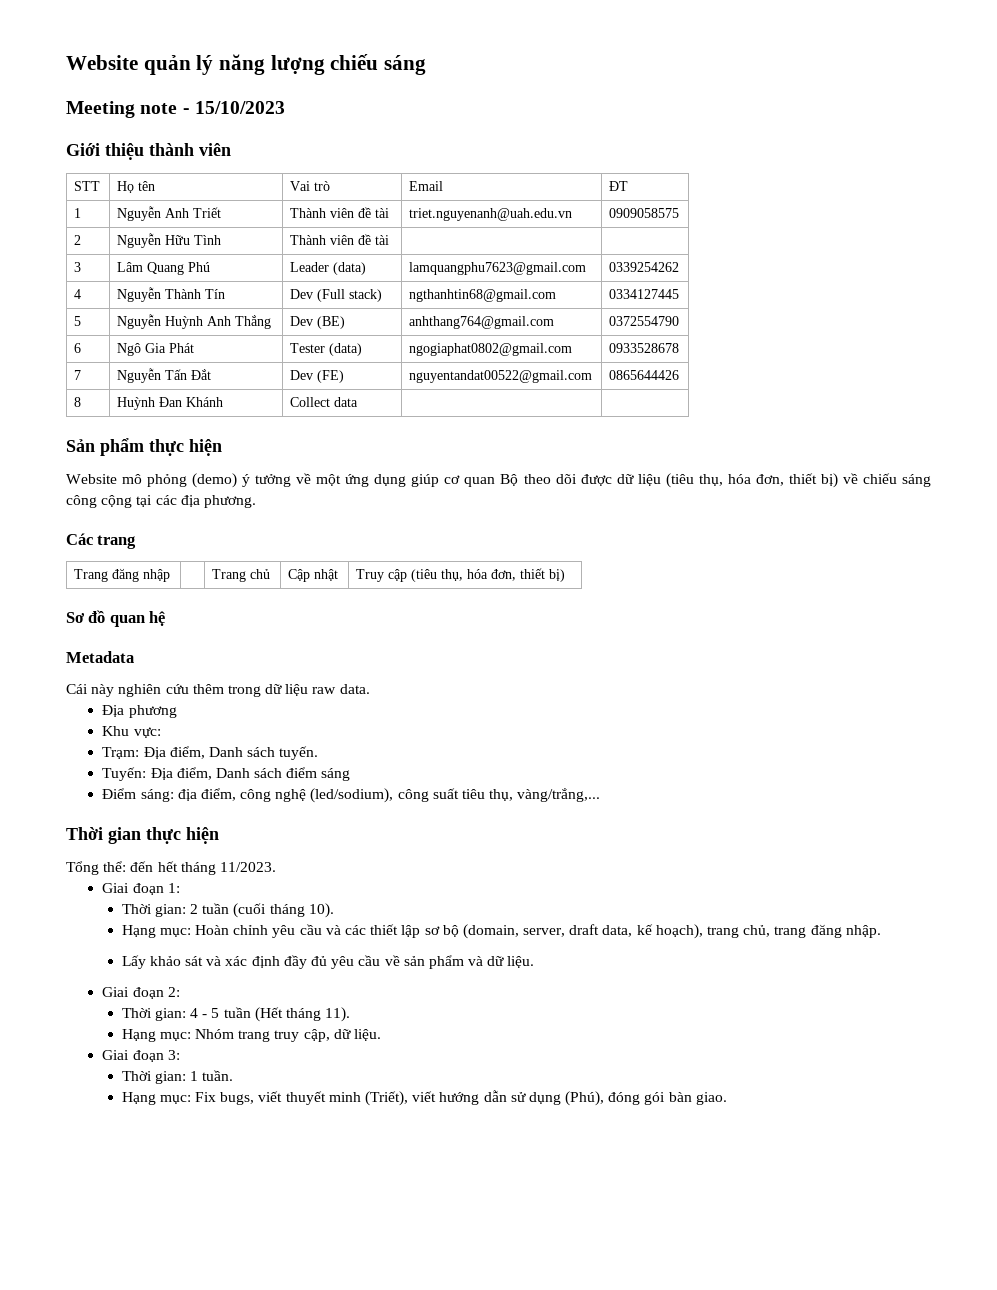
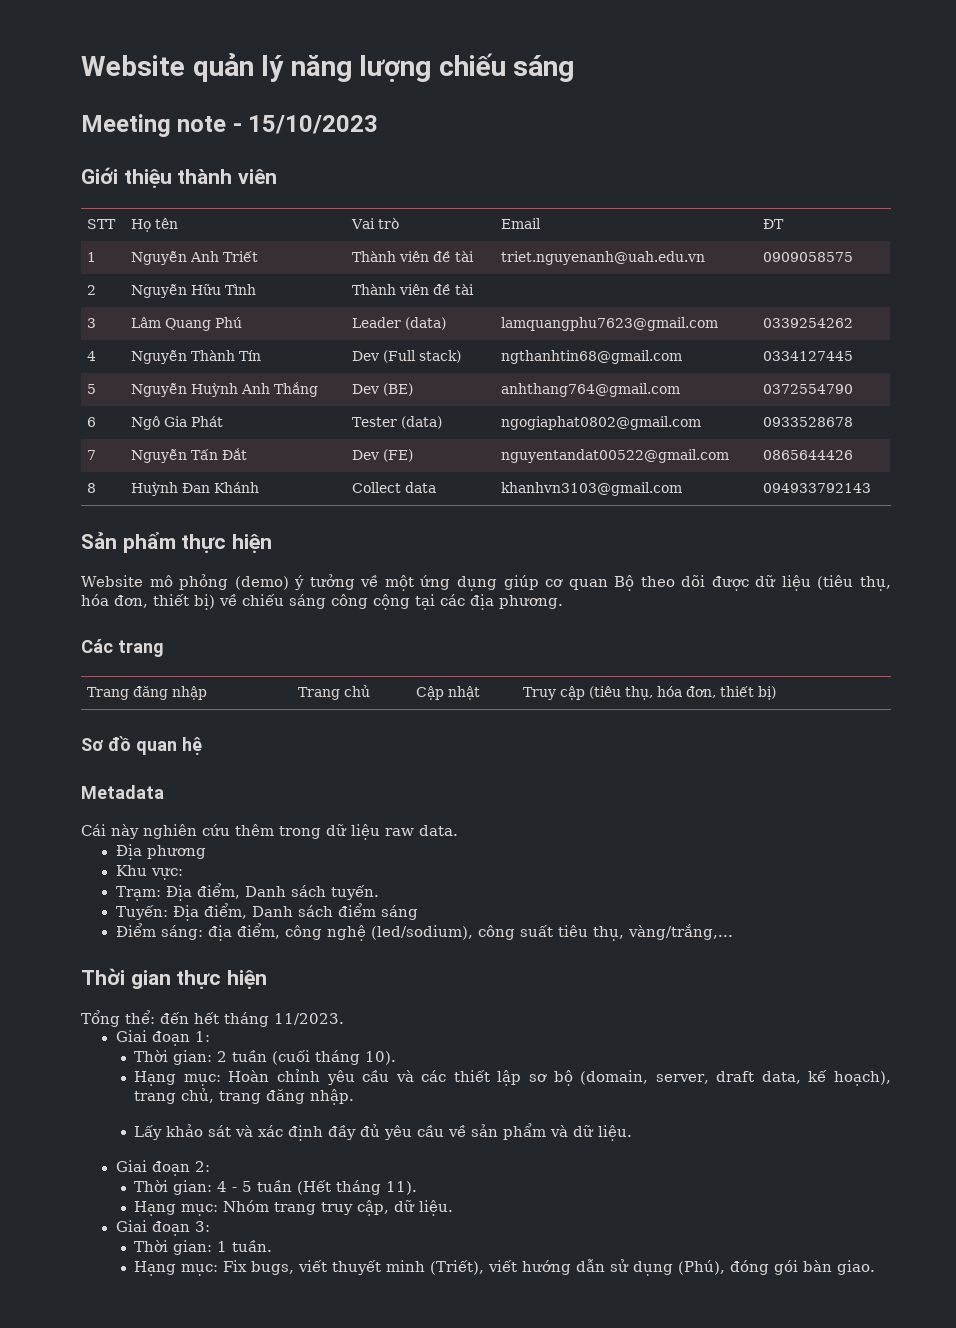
- 8 | Huỳnh Đan Khánh | Collect data | |
+ 8 | Huỳnh Đan Khánh | Collect data | khanhvn3103@gmail.com | 094933792143

